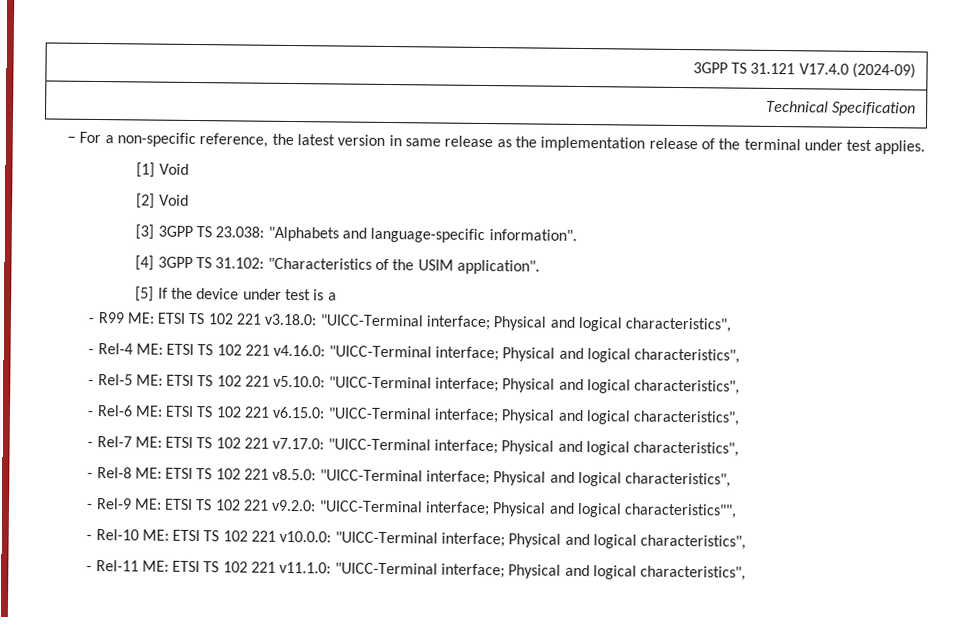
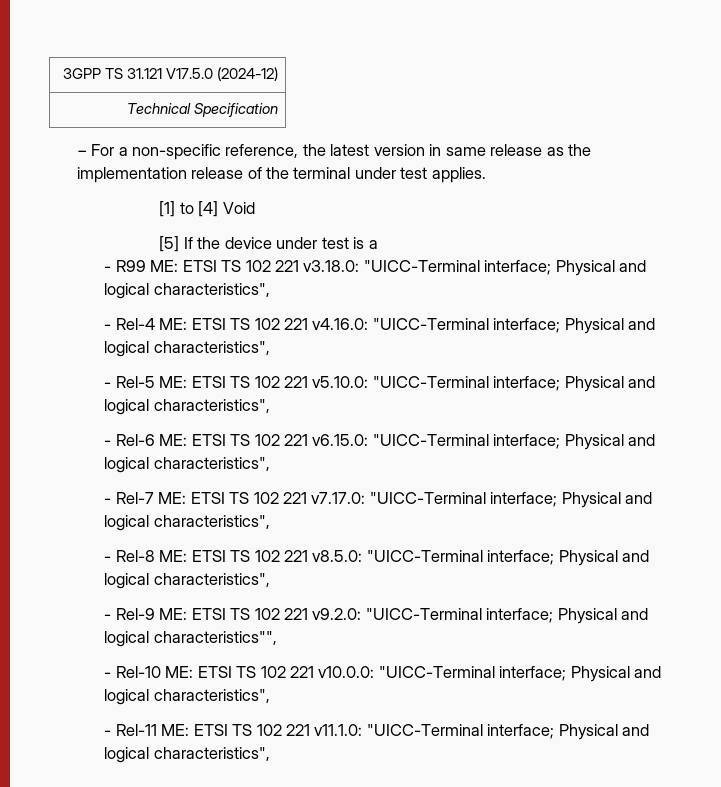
- 3GPP TS 31.121 V17.4.0 (2024-09)
+ 3GPP TS 31.121 V17.5.0 (2024-12)
- [1] Void
- [2] Void
- [3] 3GPP TS 23.038: "Alphabets and language-specific information".
- [4] 3GPP TS 31.102: "Characteristics of the USIM application".
+ [1] to [4] Void

